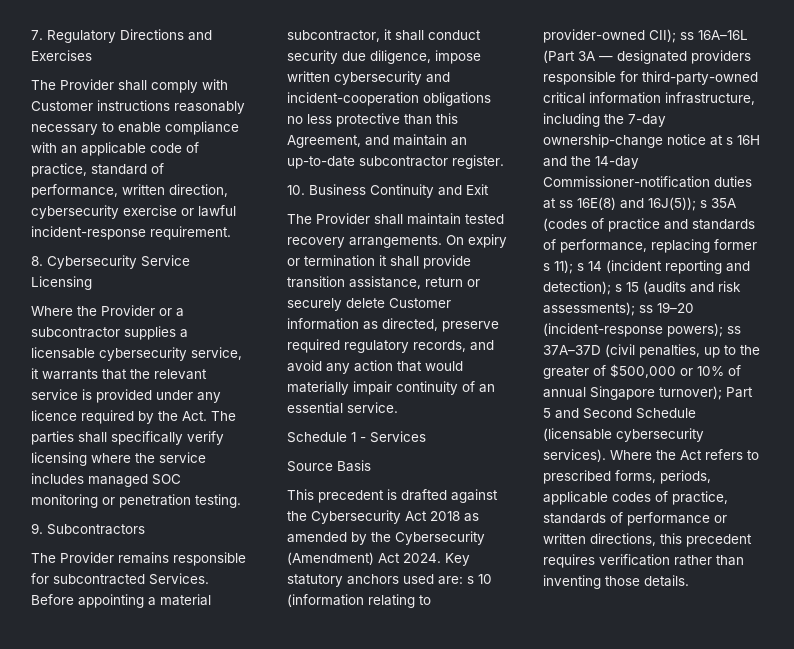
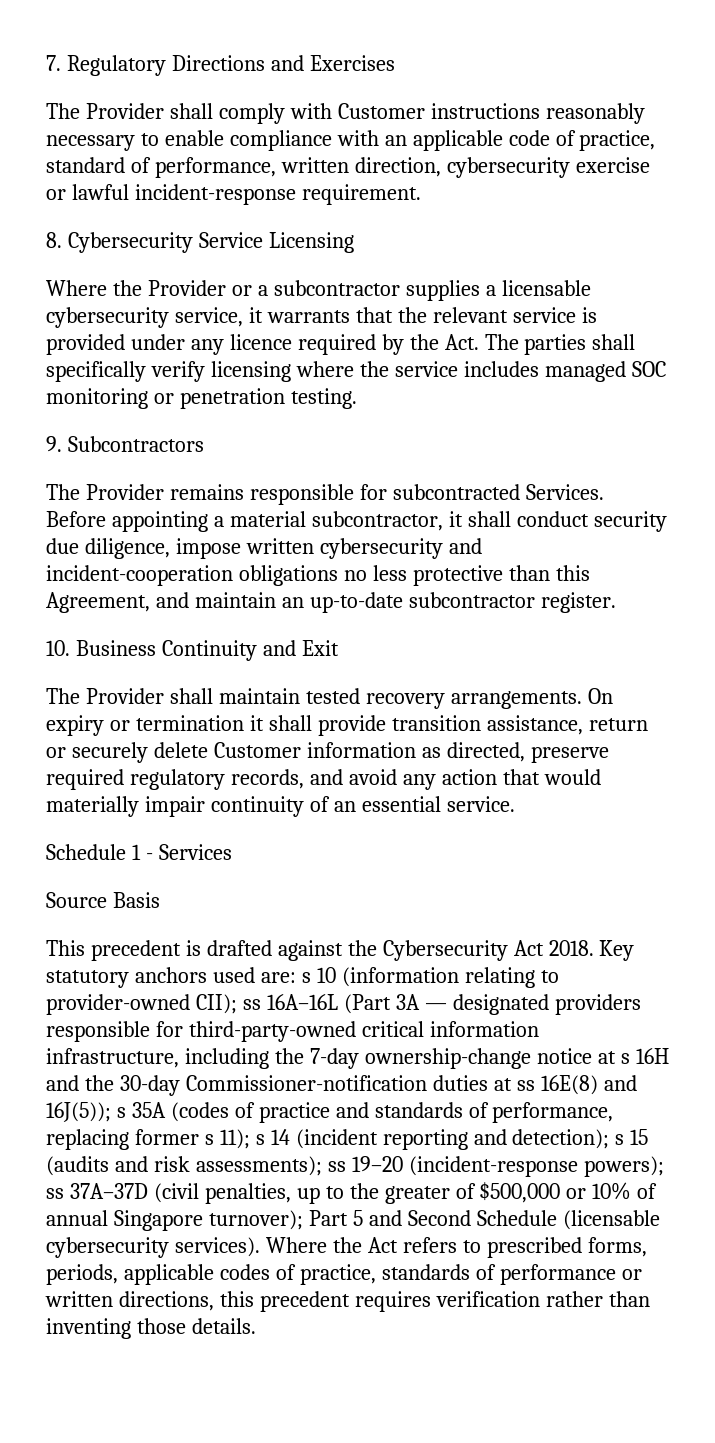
- This precedent is drafted against the Cybersecurity Act 2018 as amended by the Cybersecurity (Amendment) Act 2024.
+ This precedent is drafted against the Cybersecurity Act 2018.
- ss 16A–16L (Part 3A — designated providers responsible for third-party-owned critical information infrastructure, including the 7-day ownership-change notice at s 16H and the 14-day Commissioner-notification duties at ss 16E(8) and 16J(5));
+ ss 16A–16L (Part 3A — designated providers responsible for third-party-owned critical information infrastructure, including the 7-day ownership-change notice at s 16H and the 30-day Commissioner-notification duties at ss 16E(8) and 16J(5));

